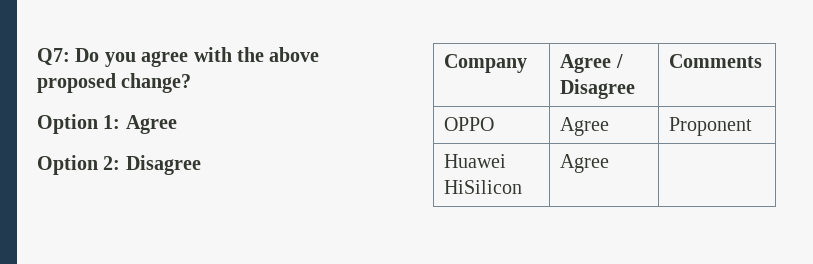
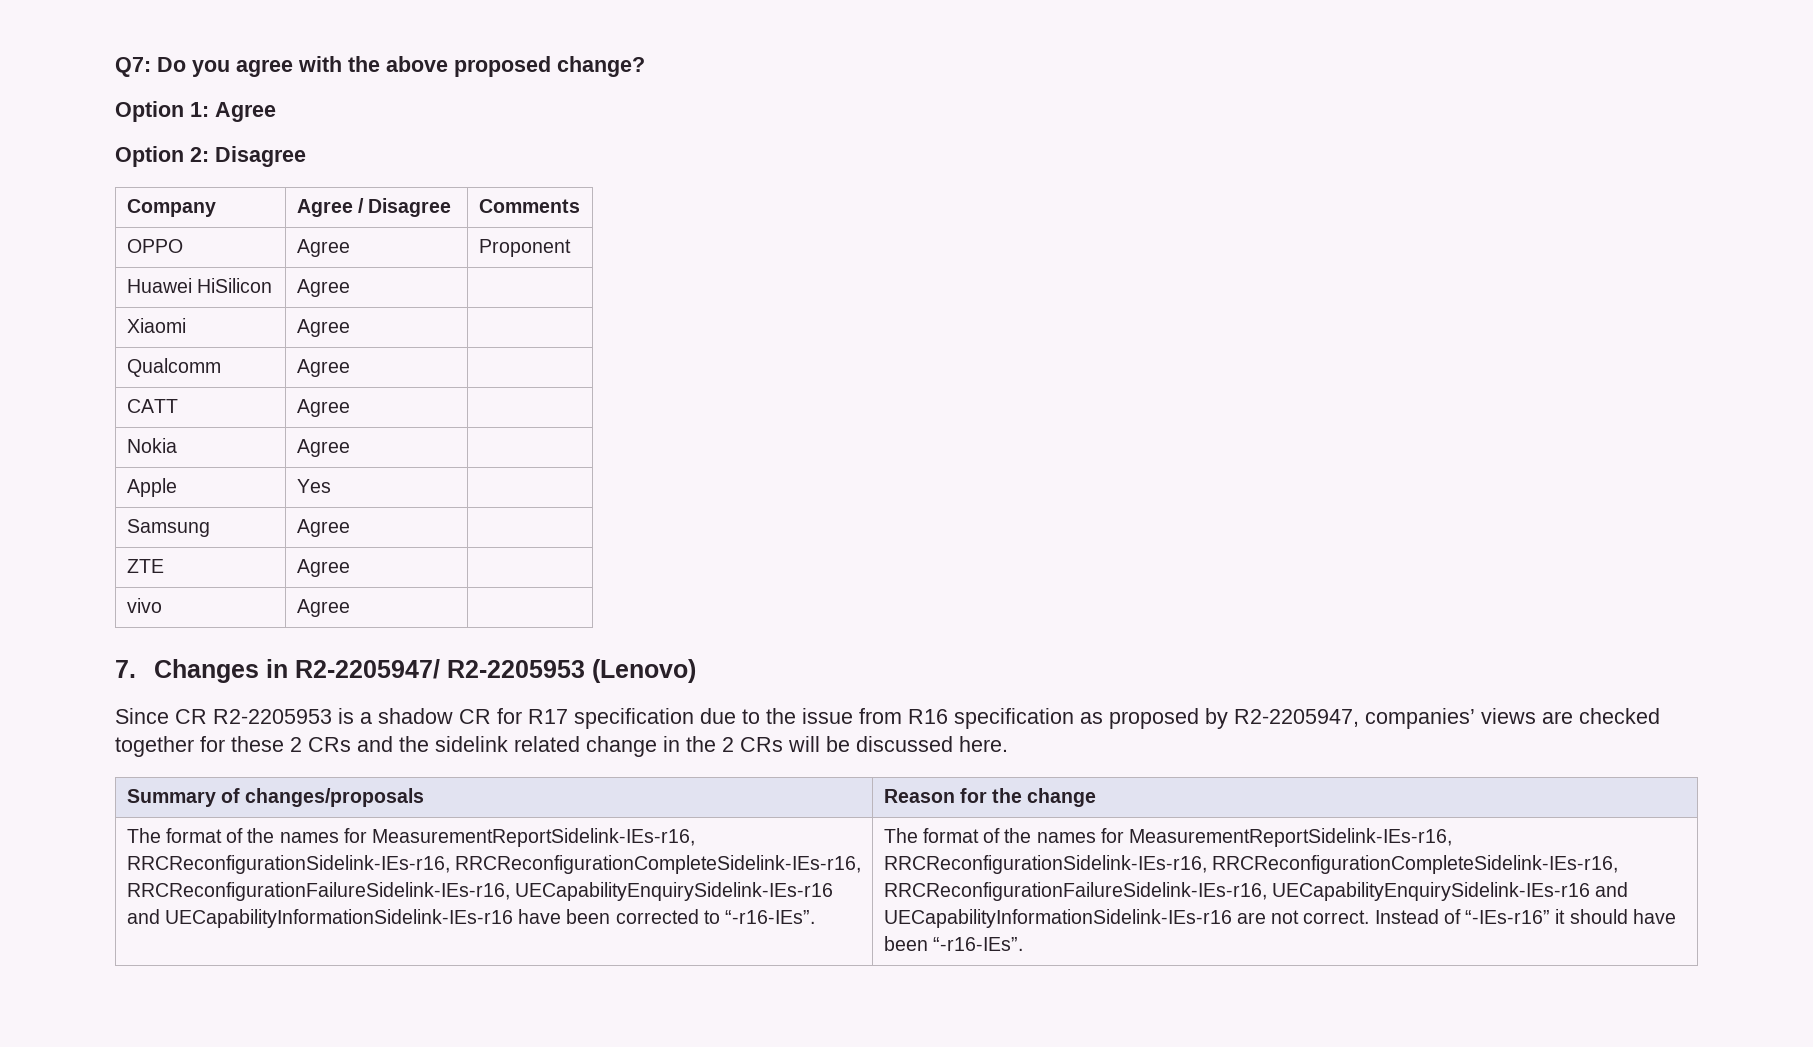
+ Xiaomi | Agree |
+ Qualcomm | Agree |
+ CATT | Agree |
+ Nokia | Agree |
+ Apple | Yes |
+ Samsung | Agree |
+ ZTE | Agree |
+ vivo | Agree |
+ 7. Changes in R2-2205947/ R2-2205953 (Lenovo)
+ Since CR R2-2205953 is a shadow CR for R17 specification due to the issue from R16 specification as proposed by R2-2205947, companies’ views are checked together for these 2 CRs and the sidelink related change in the 2 CRs will be discussed here.
+ Summary of changes/proposals | Reason for the change
+ The format of the names for MeasurementReportSidelink-IEs-r16, RRCReconfigurationSidelink-IEs-r16, RRCReconfigurationCompleteSidelink-IEs-r16, RRCReconfigurationFailureSidelink-IEs-r16, UECapabilityEnquirySidelink-IEs-r16 and UECapabilityInformationSidelink-IEs-r16 have been corrected to “-r16-IEs”. | The format of the names for MeasurementReportSidelink-IEs-r16, RRCReconfigurationSidelink-IEs-r16, RRCReconfigurationCompleteSidelink-IEs-r16, RRCReconfigurationFailureSidelink-IEs-r16, UECapabilityEnquirySidelink-IEs-r16 and UECapabilityInformationSidelink-IEs-r16 are not correct. Instead of “-IEs-r16” it should have been “-r16-IEs”.

